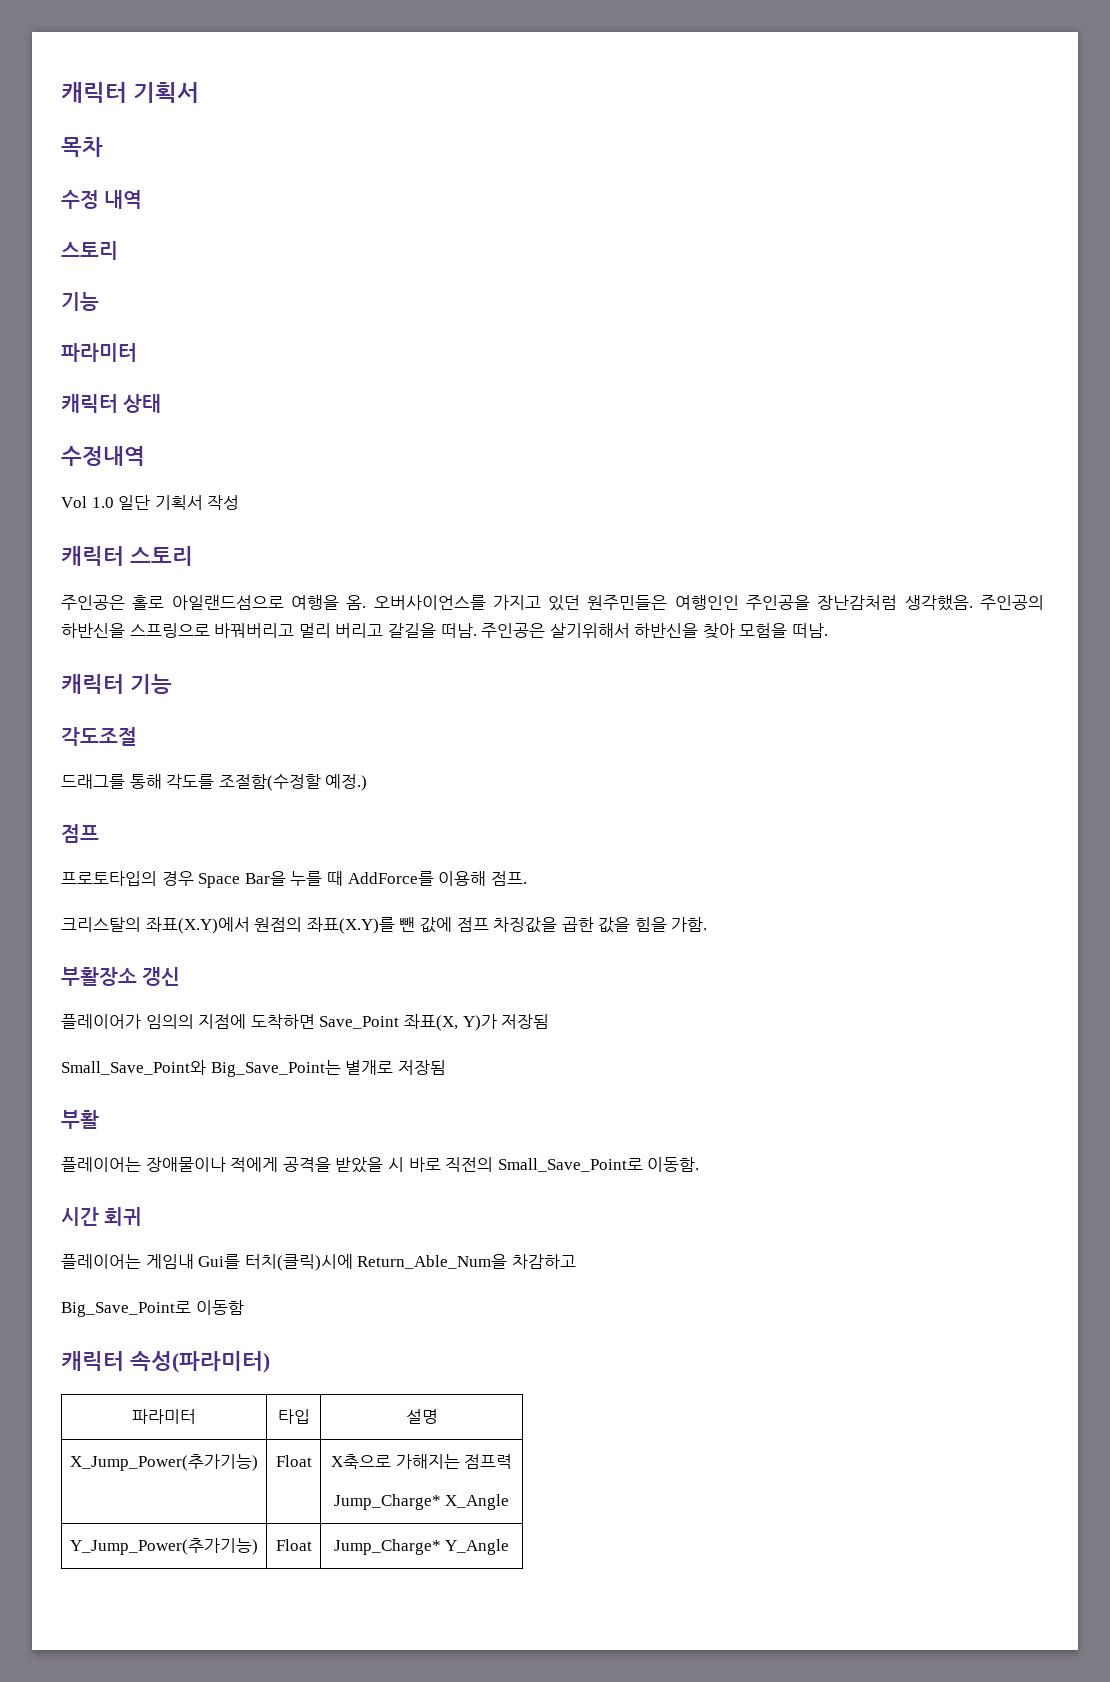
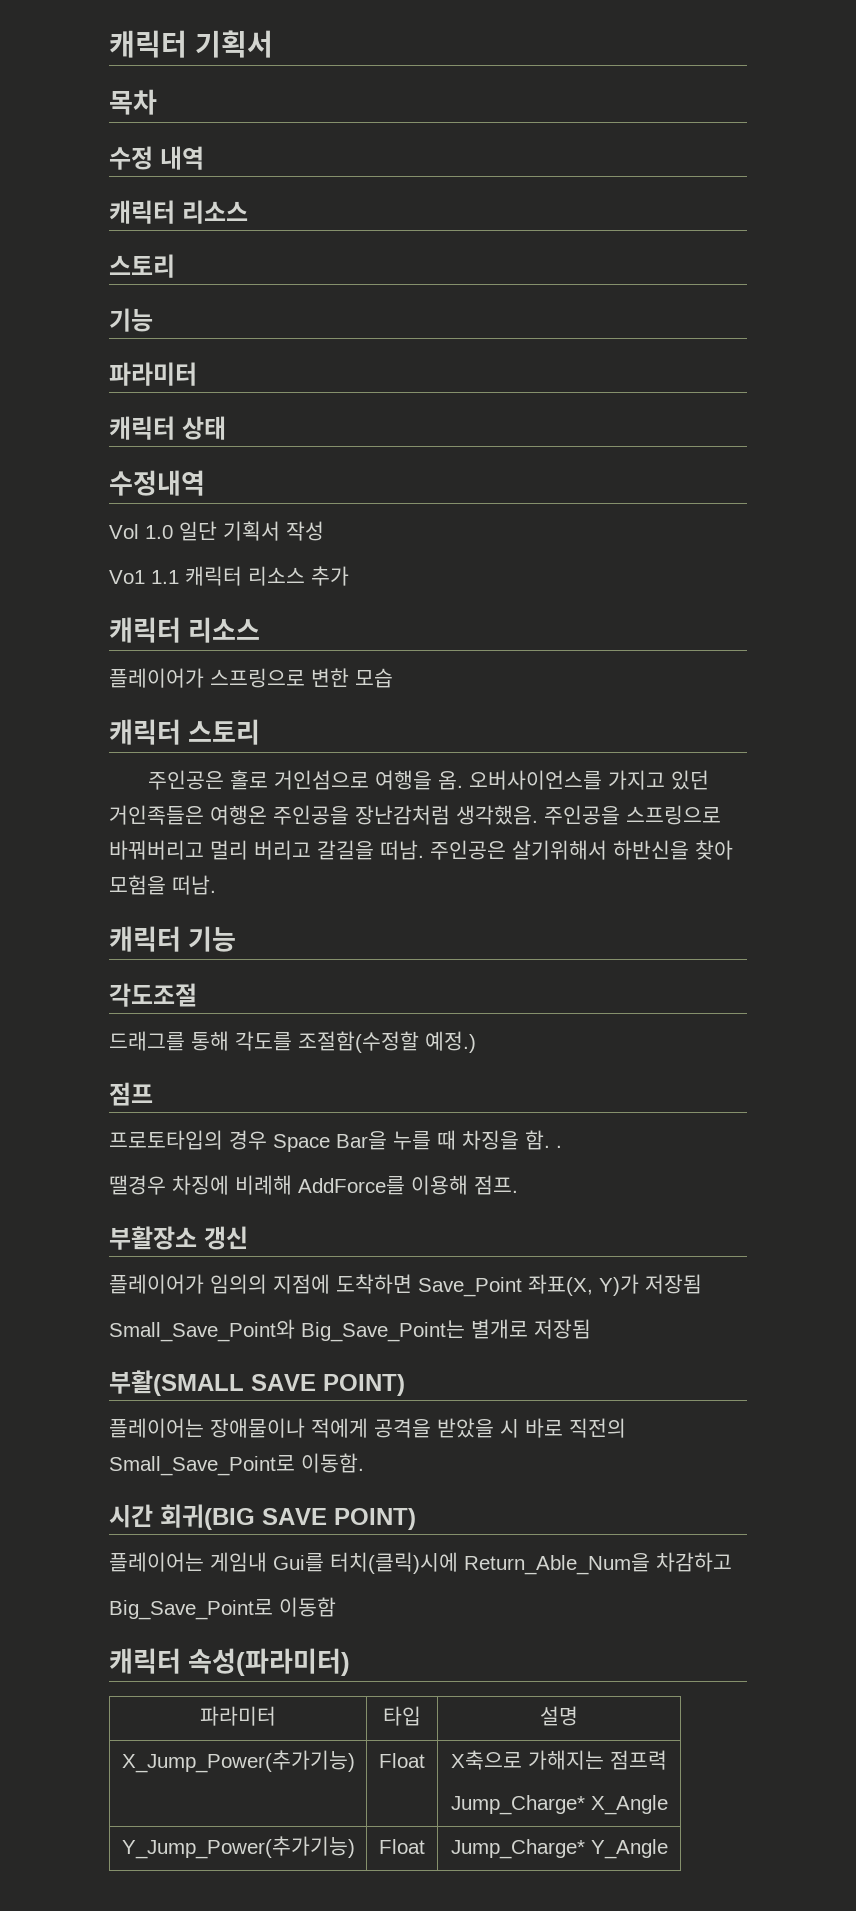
  수정 내역
+ 캐릭터 리소스
+ Vo1 1.1 캐릭터 리소스 추가
+ 캐릭터 리소스
+ 플레이어가 스프링으로 변한 모습
- 주인공은 홀로 아일랜드섬으로 여행을 옴.
+ 주인공은 홀로 거인섬으로 여행을 옴.
- 오버사이언스를 가지고 있던 원주민들은 여행인인 주인공을 장난감처럼 생각했음.
+ 오버사이언스를 가지고 있던 거인족들은 여행온 주인공을 장난감처럼 생각했음.
- 주인공의 하반신을 스프링으로 바꿔버리고 멀리 버리고 갈길을 떠남.
+ 주인공을 스프링으로 바꿔버리고 멀리 버리고 갈길을 떠남.
- 프로토타입의 경우 Space Bar을 누를 때 AddForce를 이용해 점프.
- 크리스탈의 좌표(X.Y)에서 원점의 좌표(X.Y)를 뺀 값에 점프 차징값을 곱한 값을 힘을 가함.
+ 프로토타입의 경우 Space Bar을 누를 때 차징을 함. .
+ 땔경우 차징에 비례해 AddForce를 이용해 점프.
- 부활
+ 부활(SMALL SAVE POINT)
- 시간 회귀
+ 시간 회귀(BIG SAVE POINT)

